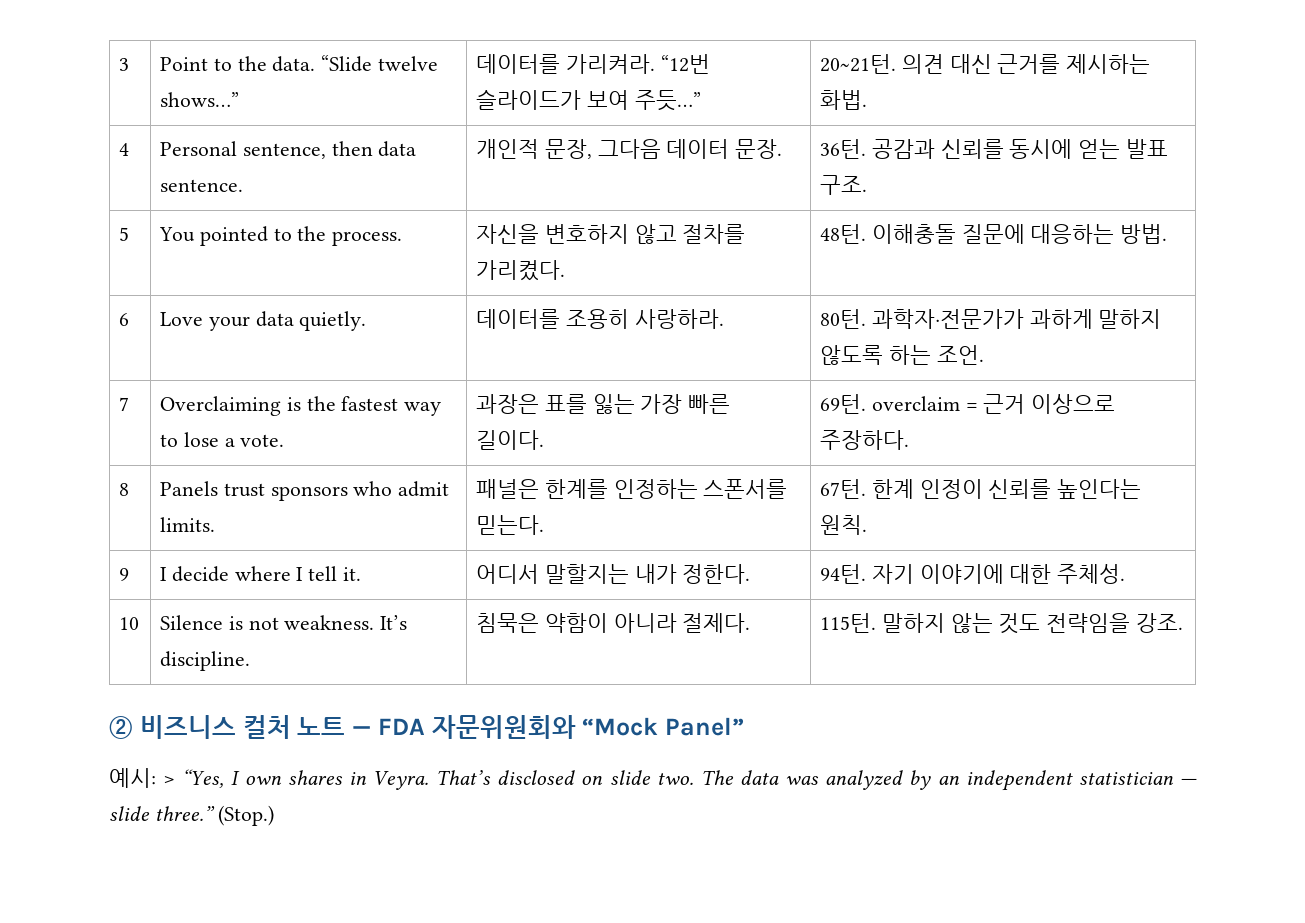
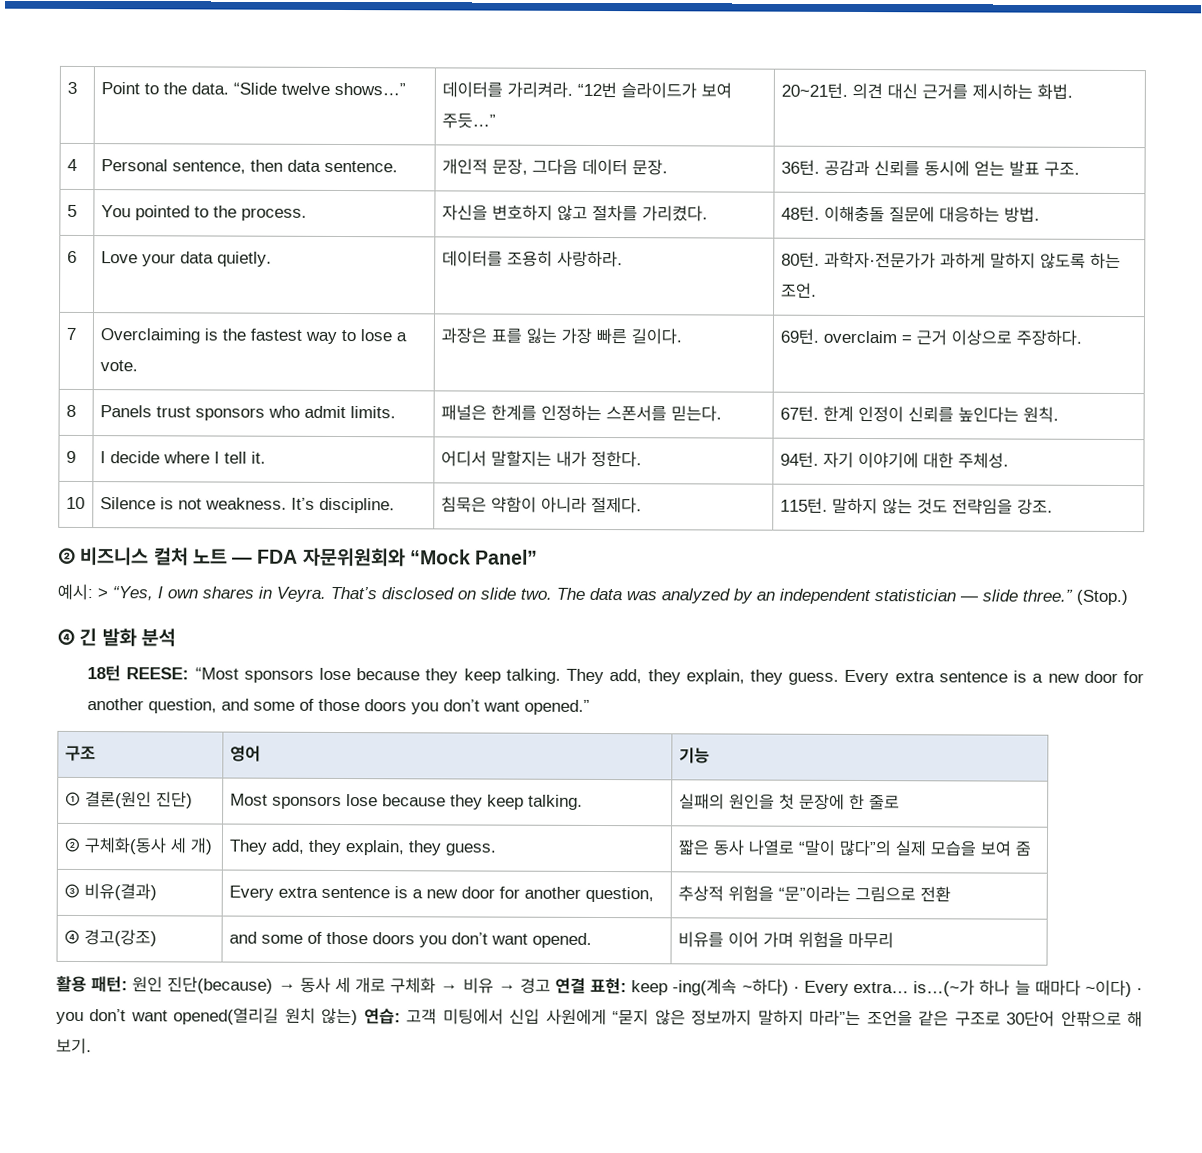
+ ④ 긴 발화 분석
+ 18턴 REESE: “Most sponsors lose because they keep talking. They add, they explain, they guess. Every extra sentence is a new door for another question, and some of those doors you don’t want opened.”
+ 구조 | 영어 | 기능
+ ① 결론(원인 진단) | Most sponsors lose because they keep talking. | 실패의 원인을 첫 문장에 한 줄로
+ ② 구체화(동사 세 개) | They add, they explain, they guess. | 짧은 동사 나열로 “말이 많다”의 실제 모습을 보여 줌
+ ③ 비유(결과) | Every extra sentence is a new door for another question, | 추상적 위험을 “문”이라는 그림으로 전환
+ ④ 경고(강조) | and some of those doors you don’t want opened. | 비유를 이어 가며 위험을 마무리
+ 활용 패턴: 원인 진단(because) → 동사 세 개로 구체화 → 비유 → 경고 연결 표현: keep -ing(계속 ~하다) · Every extra… is…(~가 하나 늘 때마다 ~이다) · you don’t want opened(열리길 원치 않는) 연습: 고객 미팅에서 신입 사원에게 “묻지 않은 정보까지 말하지 마라”는 조언을 같은 구조로 30단어 안팎으로 해 보기.

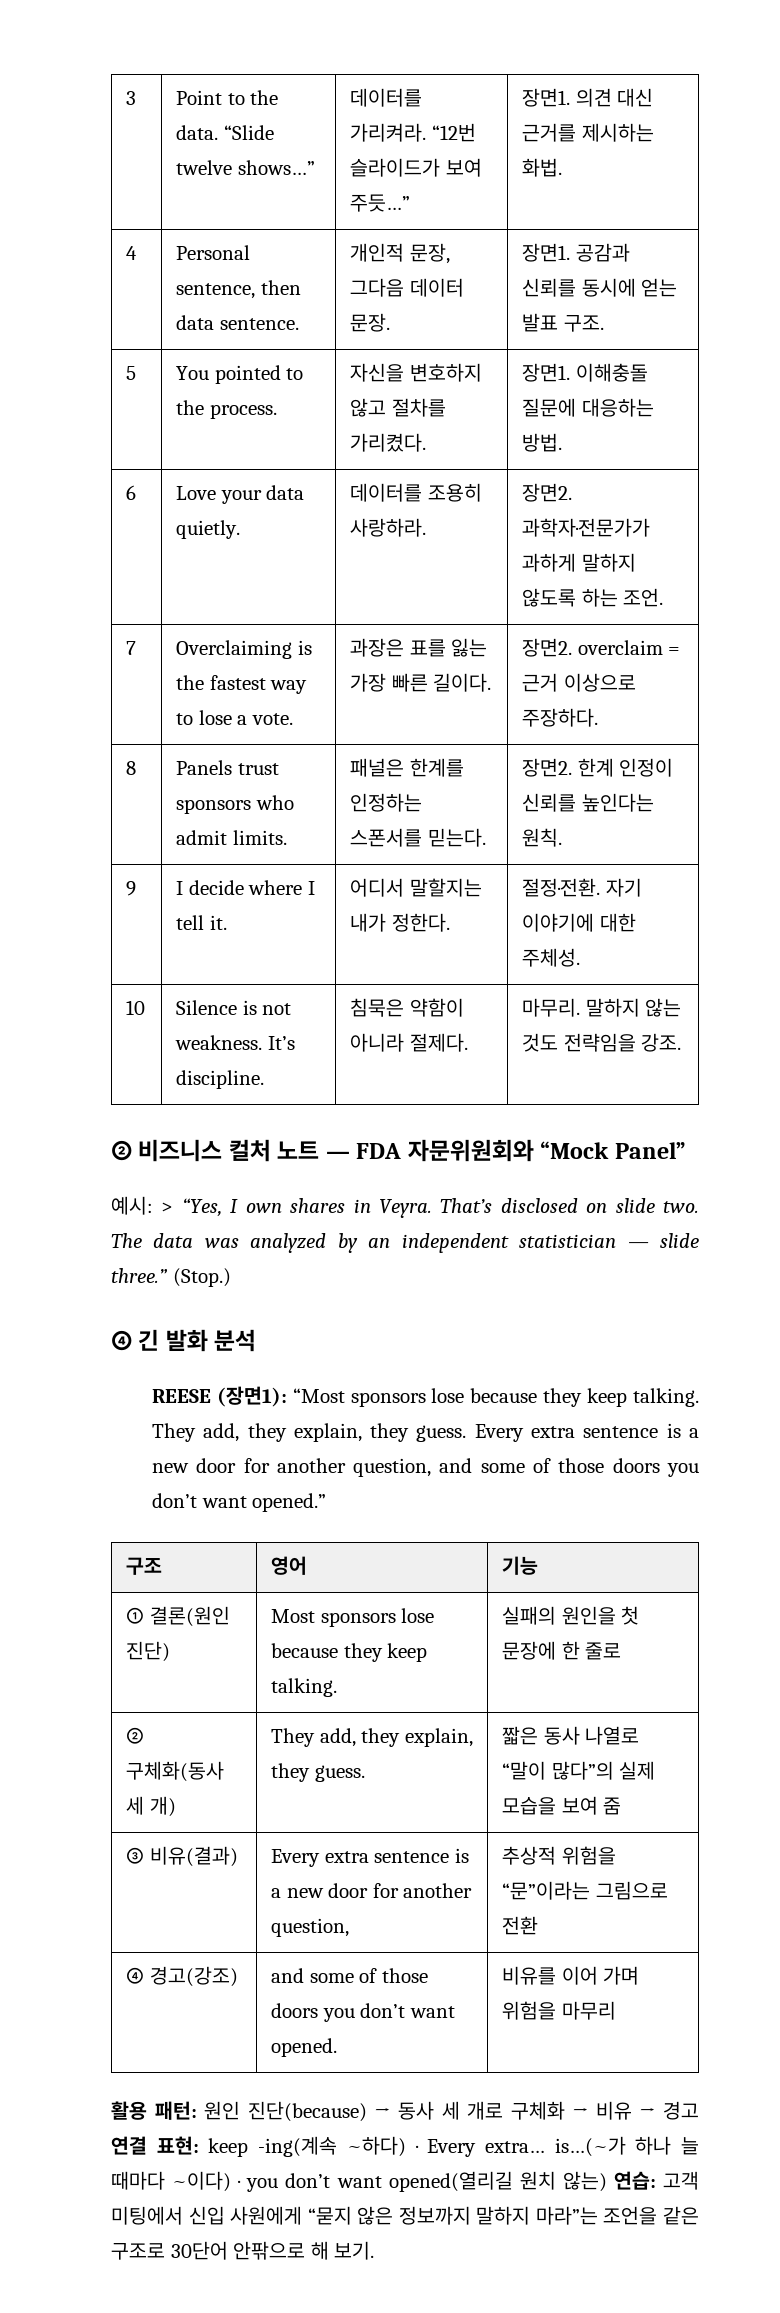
- 3 | Point to the data. “Slide twelve shows…” | 데이터를 가리켜라. “12번 슬라이드가 보여 주듯…” | 20~21턴. 의견 대신 근거를 제시하는 화법.
+ 3 | Point to the data. “Slide twelve shows…” | 데이터를 가리켜라. “12번 슬라이드가 보여 주듯…” | 장면1. 의견 대신 근거를 제시하는 화법.
- 4 | Personal sentence, then data sentence. | 개인적 문장, 그다음 데이터 문장. | 36턴. 공감과 신뢰를 동시에 얻는 발표 구조.
+ 4 | Personal sentence, then data sentence. | 개인적 문장, 그다음 데이터 문장. | 장면1. 공감과 신뢰를 동시에 얻는 발표 구조.
- 5 | You pointed to the process. | 자신을 변호하지 않고 절차를 가리켰다. | 48턴. 이해충돌 질문에 대응하는 방법.
+ 5 | You pointed to the process. | 자신을 변호하지 않고 절차를 가리켰다. | 장면1. 이해충돌 질문에 대응하는 방법.
- 6 | Love your data quietly. | 데이터를 조용히 사랑하라. | 80턴. 과학자·전문가가 과하게 말하지 않도록 하는 조언.
+ 6 | Love your data quietly. | 데이터를 조용히 사랑하라. | 장면2. 과학자·전문가가 과하게 말하지 않도록 하는 조언.
- 7 | Overclaiming is the fastest way to lose a vote. | 과장은 표를 잃는 가장 빠른 길이다. | 69턴. overclaim = 근거 이상으로 주장하다.
+ 7 | Overclaiming is the fastest way to lose a vote. | 과장은 표를 잃는 가장 빠른 길이다. | 장면2. overclaim = 근거 이상으로 주장하다.
- 8 | Panels trust sponsors who admit limits. | 패널은 한계를 인정하는 스폰서를 믿는다. | 67턴. 한계 인정이 신뢰를 높인다는 원칙.
+ 8 | Panels trust sponsors who admit limits. | 패널은 한계를 인정하는 스폰서를 믿는다. | 장면2. 한계 인정이 신뢰를 높인다는 원칙.
- 9 | I decide where I tell it. | 어디서 말할지는 내가 정한다. | 94턴. 자기 이야기에 대한 주체성.
+ 9 | I decide where I tell it. | 어디서 말할지는 내가 정한다. | 절정·전환. 자기 이야기에 대한 주체성.
- 10 | Silence is not weakness. It’s discipline. | 침묵은 약함이 아니라 절제다. | 115턴. 말하지 않는 것도 전략임을 강조.
+ 10 | Silence is not weakness. It’s discipline. | 침묵은 약함이 아니라 절제다. | 마무리. 말하지 않는 것도 전략임을 강조.
- 18턴 REESE: “Most sponsors lose because they keep talking.
+ REESE (장면1): “Most sponsors lose because they keep talking.

